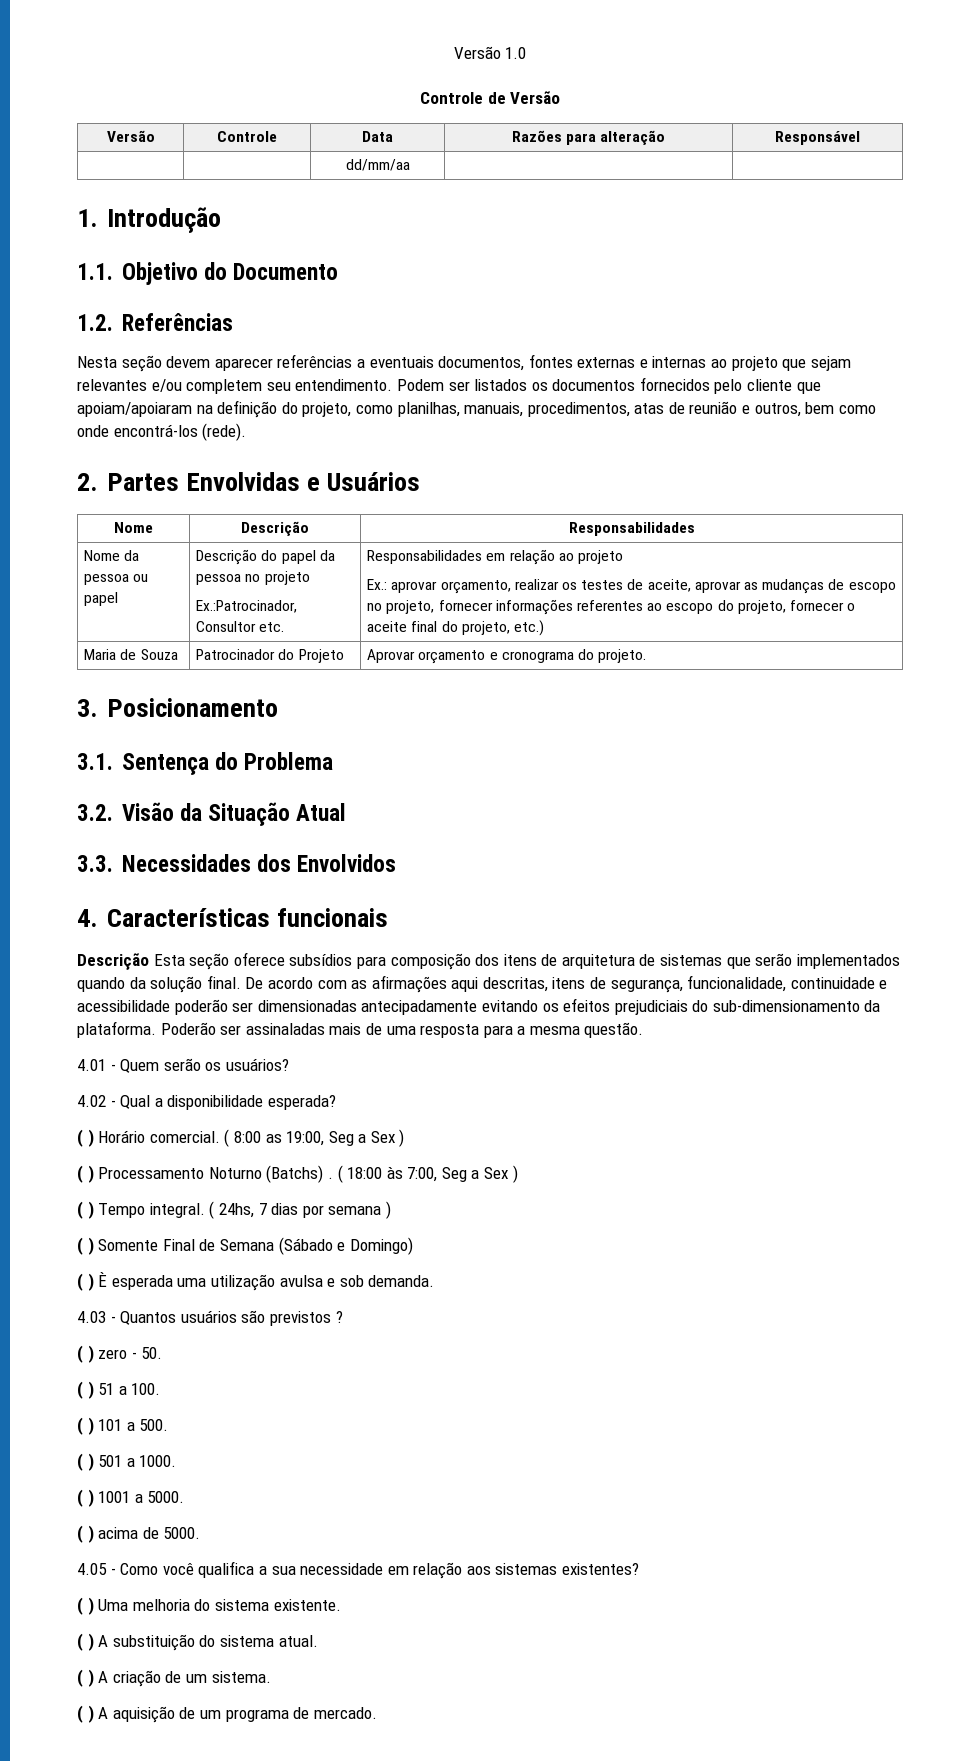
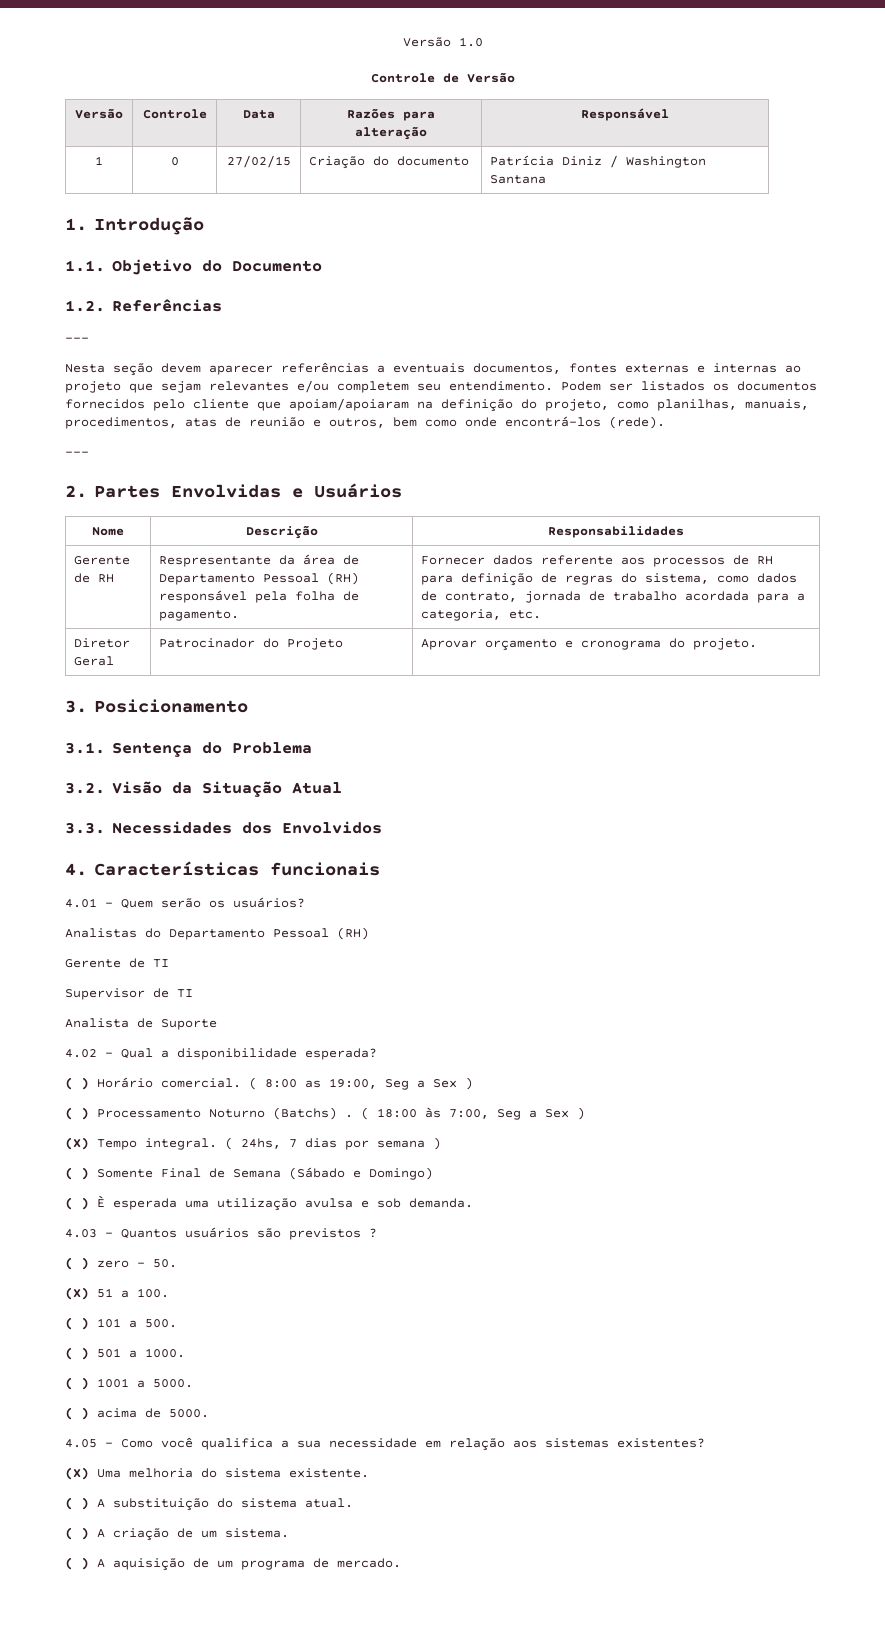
- | | dd/mm/aa | |
+ 1 | 0 | 27/02/15 | Criação do documento | Patrícia Diniz / Washington Santana
  1.2. Referências
+ ---
  Podem ser listados os documentos fornecidos pelo cliente que apoiam/apoiaram na definição do projeto, como planilhas, manuais, procedimentos, atas de reunião e outros, bem como onde encontrá-los (rede).
+ ---
- Nome da pessoa ou papel | Descrição do papel da pessoa no projeto
- Ex.:Patrocinador, Consultor etc. | Responsabilidades em relação ao projeto
- Ex.: aprovar orçamento, realizar os testes de aceite, aprovar as mudanças de escopo no projeto, fornecer informações referentes ao escopo do projeto, fornecer o aceite final do projeto, etc.)
- Maria de Souza | Patrocinador do Projeto | Aprovar orçamento e cronograma do projeto.
+ Gerente de RH | Respresentante da área de Departamento Pessoal (RH) responsável pela folha de pagamento. | Fornecer dados referente aos processos de RH para definição de regras do sistema, como dados de contrato, jornada de trabalho acordada para a categoria, etc.
+ Diretor Geral | Patrocinador do Projeto | Aprovar orçamento e cronograma do projeto.
- Descrição Esta seção oferece subsídios para composição dos itens de arquitetura de sistemas que serão implementados quando da solução final. De acordo com as afirmações aqui descritas, itens de segurança, funcionalidade, continuidade e acessibilidade poderão ser dimensionadas antecipadamente evitando os efeitos prejudiciais do sub-dimensionamento da plataforma. Poderão ser assinaladas mais de uma resposta para a mesma questão.
+ Analistas do Departamento Pessoal (RH)
+ Gerente de TI
+ Supervisor de TI
+ Analista de Suporte
- ( ) Tempo integral.
+ (X) Tempo integral.
- ( ) 51 a 100.
+ (X) 51 a 100.
- ( ) Uma melhoria do sistema existente.
+ (X) Uma melhoria do sistema existente.

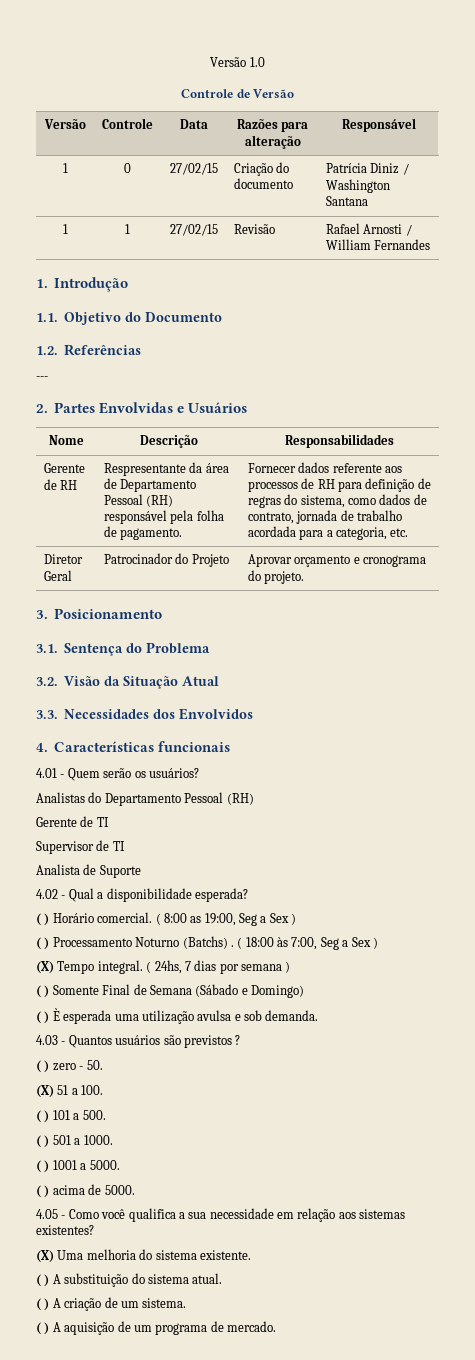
+ 1 | 1 | 27/02/15 | Revisão | Rafael Arnosti / William Fernandes
- Nesta seção devem aparecer referências a eventuais documentos, fontes externas e internas ao projeto que sejam relevantes e/ou completem seu entendimento. Podem ser listados os documentos fornecidos pelo cliente que apoiam/apoiaram na definição do projeto, como planilhas, manuais, procedimentos, atas de reunião e outros, bem como onde encontrá-los (rede).
- ---

